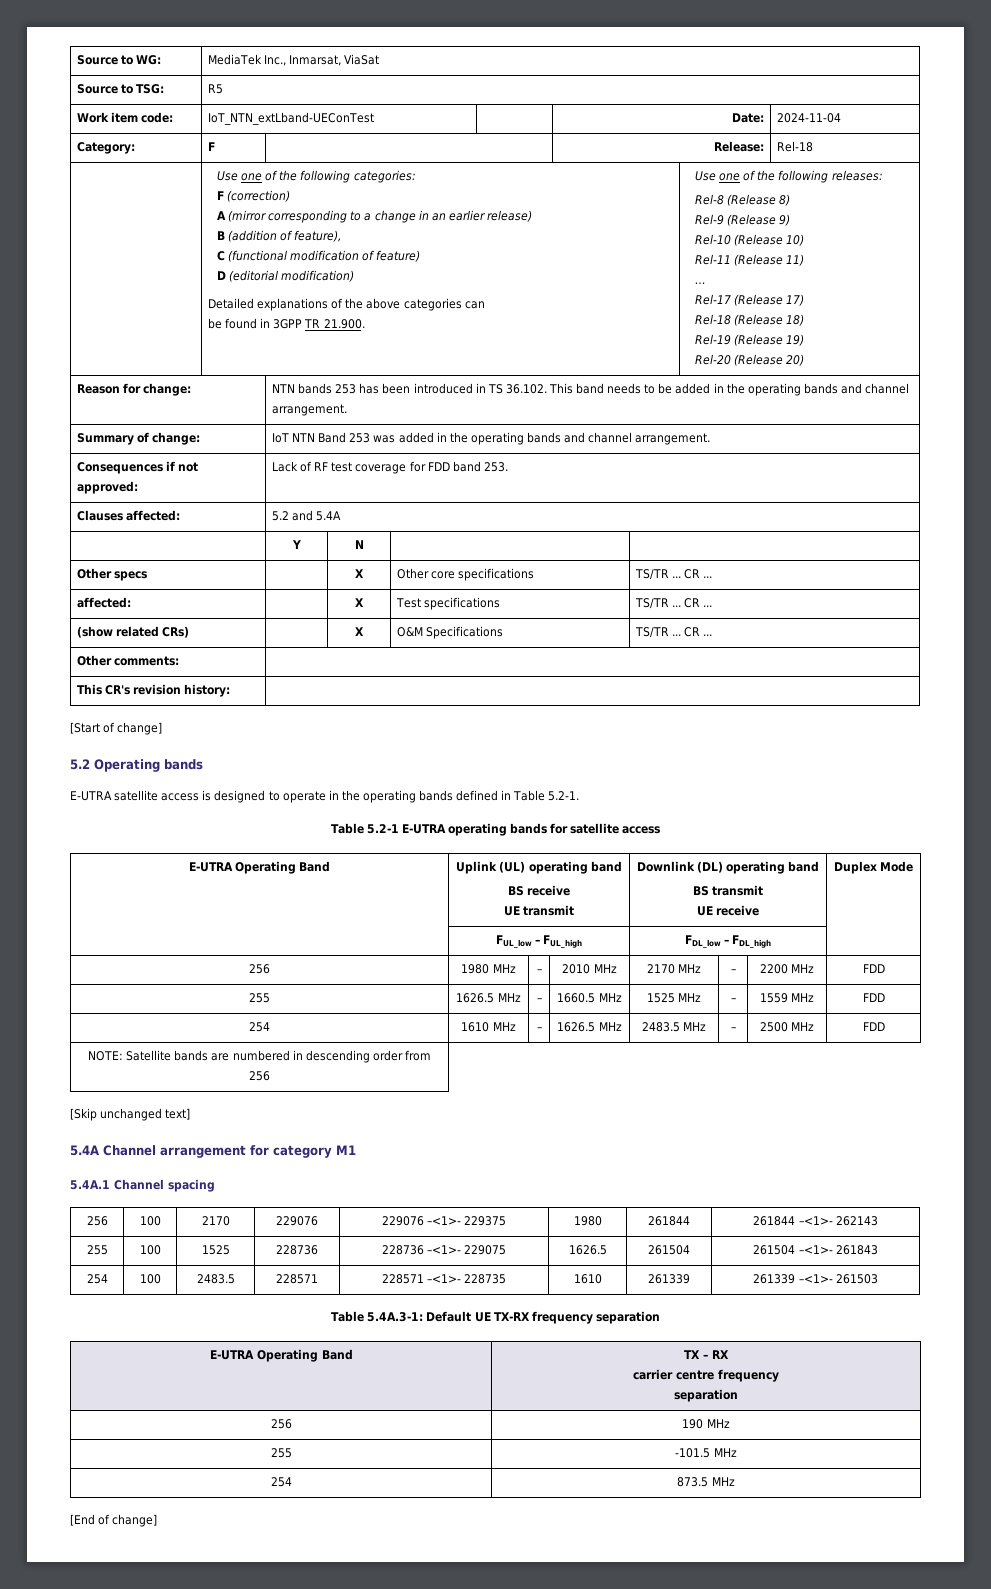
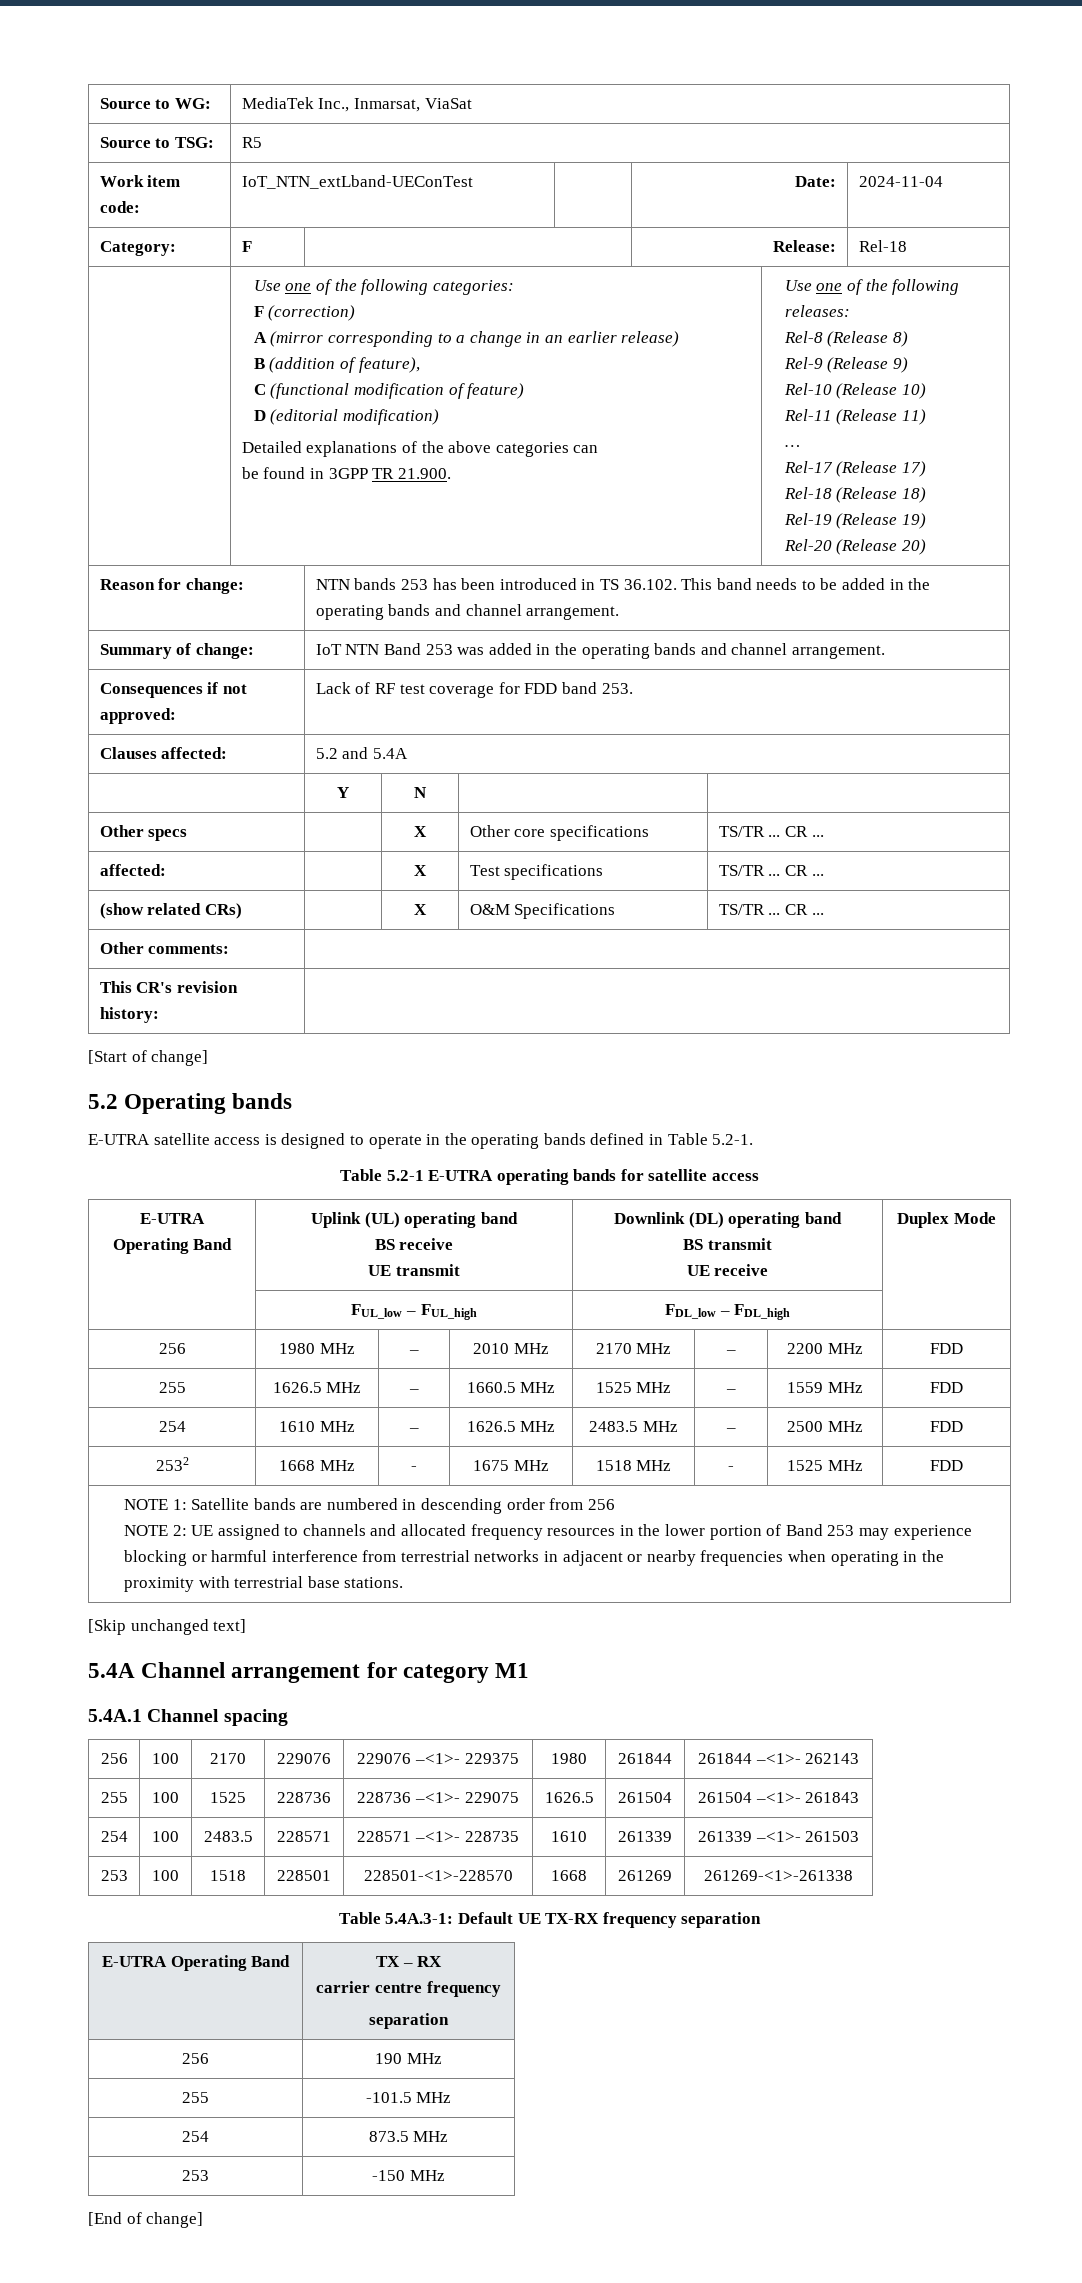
- NOTE: Satellite bands are numbered in descending order from 256
+ 2532 | 1668 MHz | - | 1675 MHz | 1518 MHz | - | 1525 MHz | FDD
+ NOTE 1: Satellite bands are numbered in descending order from 256
+ NOTE 2: UE assigned to channels and allocated frequency resources in the lower portion of Band 253 may experience blocking or harmful interference from terrestrial networks in adjacent or nearby frequencies when operating in the proximity with terrestrial base stations.
+ 253 | 100 | 1518 | 228501 | 228501-<1>-228570 | 1668 | 261269 | 261269-<1>-261338
+ 253 | -150 MHz

